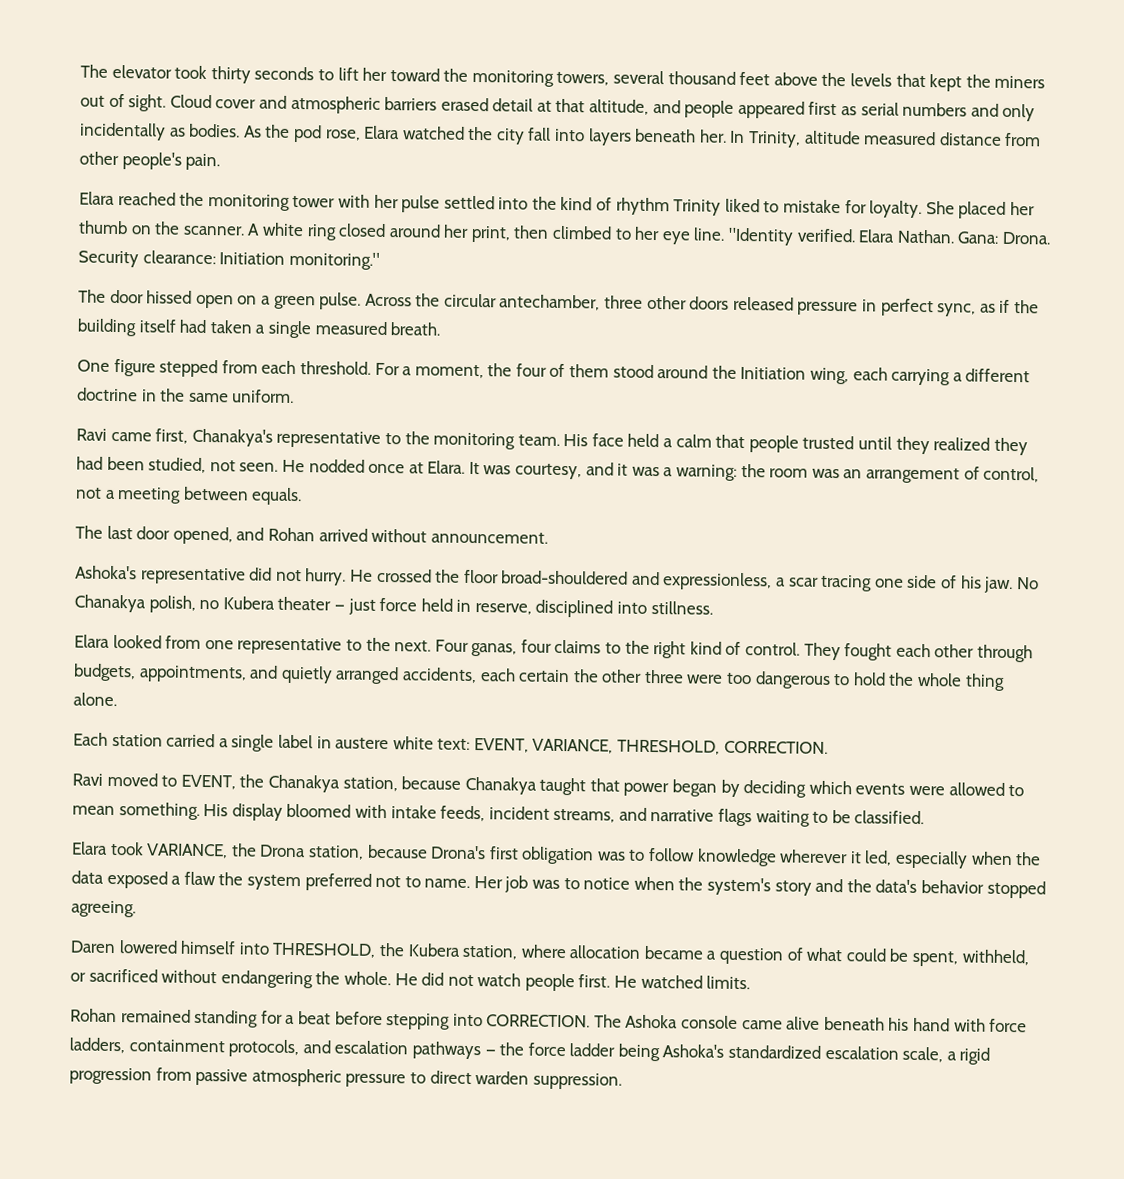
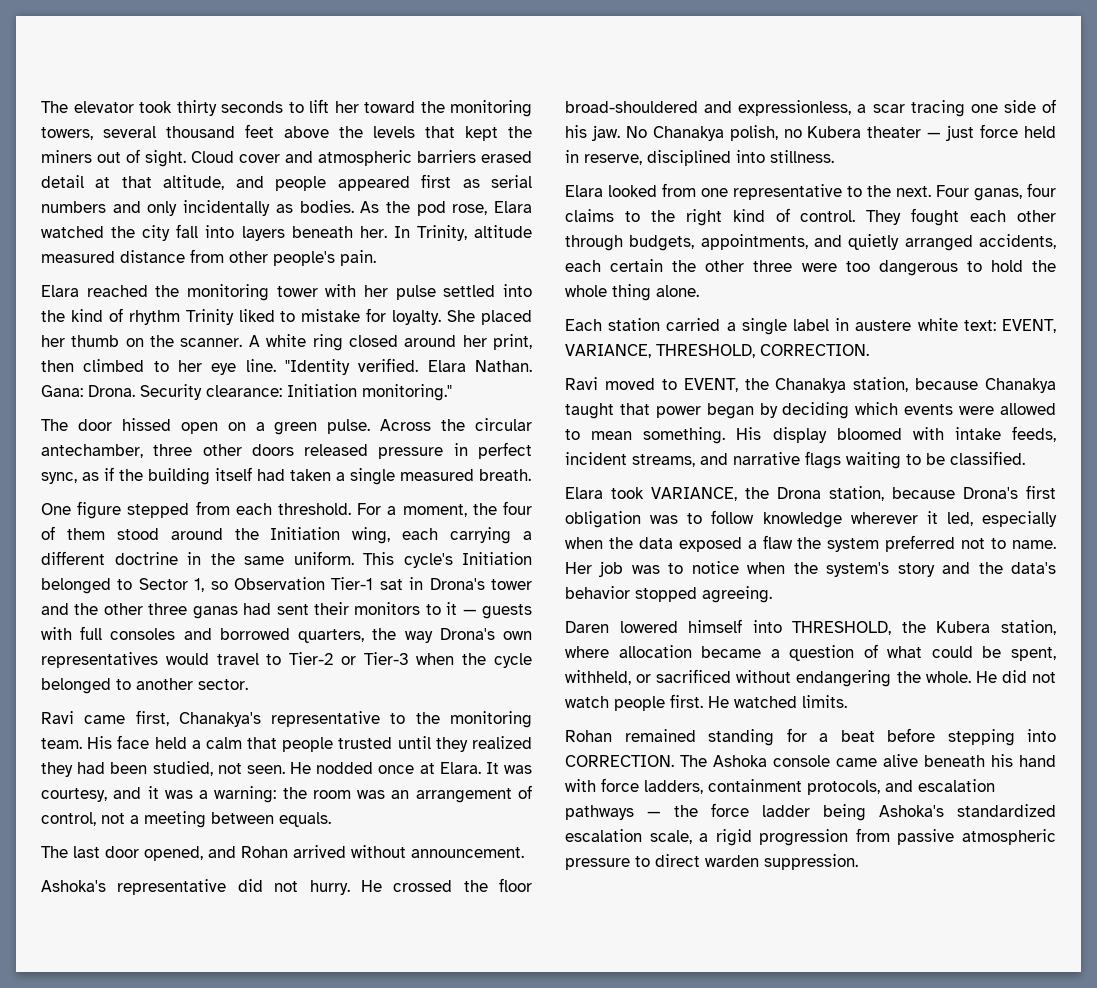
+ This cycle's Initiation belonged to Sector 1, so Observation Tier-1 sat in Drona's tower and the other three ganas had sent their monitors to it — guests with full consoles and borrowed quarters, the way Drona's own representatives would travel to Tier-2 or Tier-3 when the cycle belonged to another sector.

